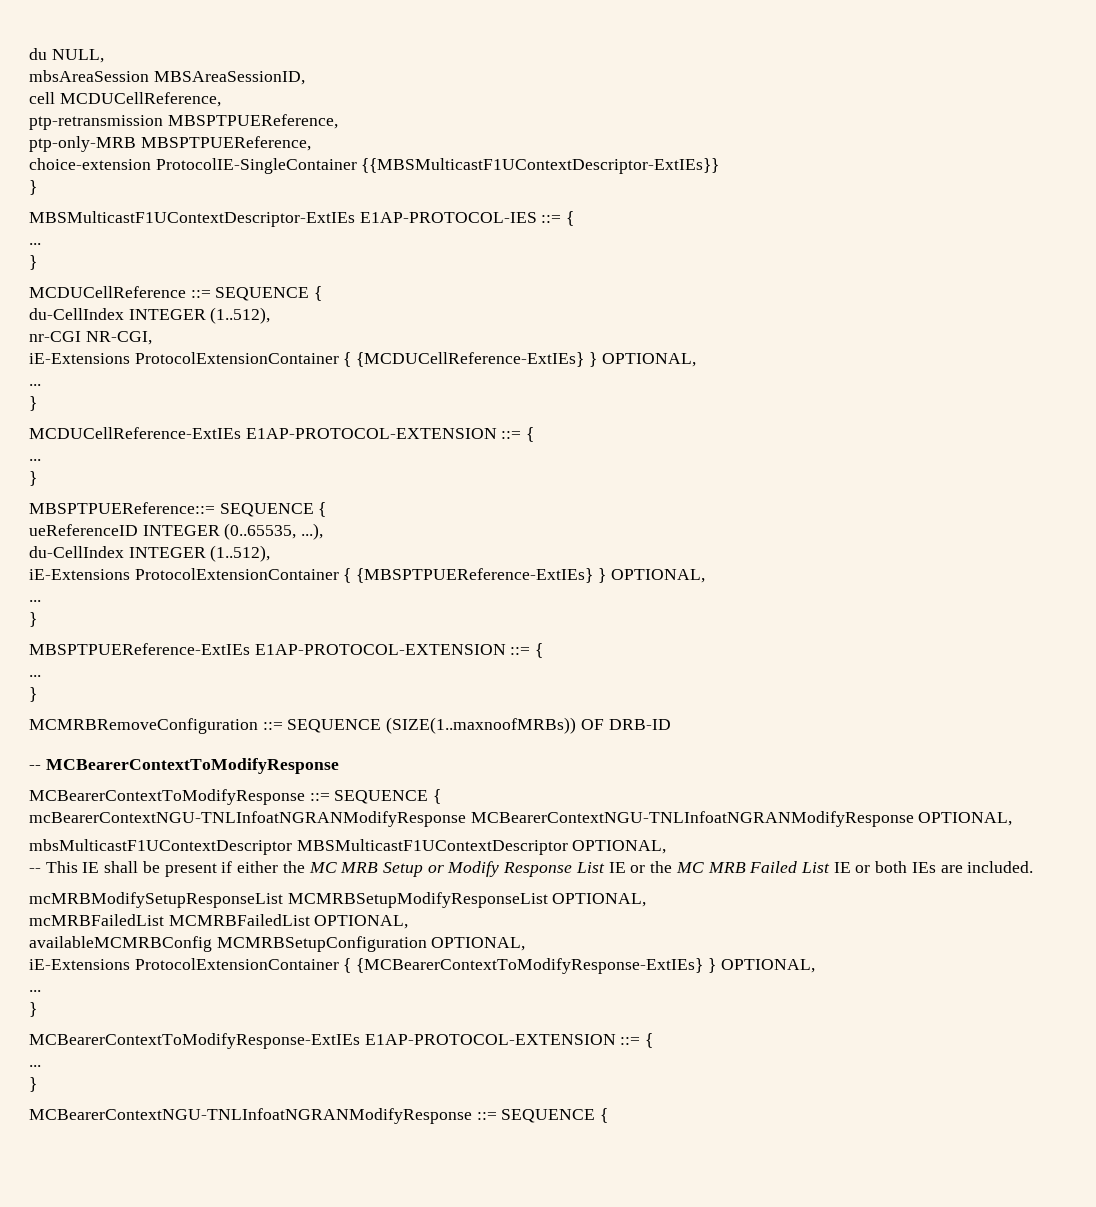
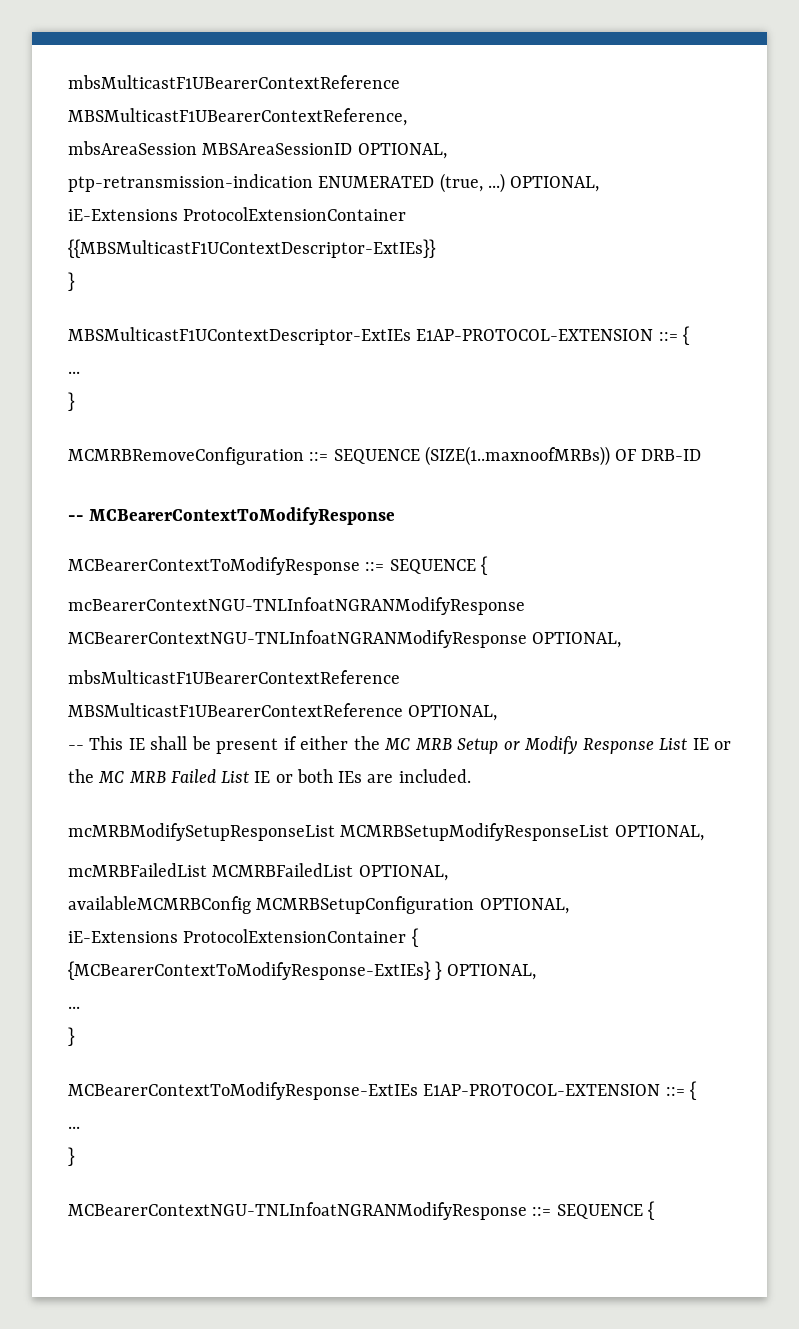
- du NULL,
+ mbsMulticastF1UBearerContextReference MBSMulticastF1UBearerContextReference,
- mbsAreaSession MBSAreaSessionID,
- cell MCDUCellReference,
- ptp-retransmission MBSPTPUEReference,
- ptp-only-MRB MBSPTPUEReference,
- choice-extension ProtocolIE-SingleContainer {{MBSMulticastF1UContextDescriptor-ExtIEs}}
+ mbsAreaSession MBSAreaSessionID OPTIONAL,
+ ptp-retransmission-indication ENUMERATED (true, ...) OPTIONAL,
+ iE-Extensions ProtocolExtensionContainer {{MBSMulticastF1UContextDescriptor-ExtIEs}}
  }
- MBSMulticastF1UContextDescriptor-ExtIEs E1AP-PROTOCOL-IES ::= {
- ...
- }
- MCDUCellReference ::= SEQUENCE {
- du-CellIndex INTEGER (1..512),
- nr-CGI NR-CGI,
- iE-Extensions ProtocolExtensionContainer { {MCDUCellReference-ExtIEs} } OPTIONAL,
- ...
- }
- MCDUCellReference-ExtIEs E1AP-PROTOCOL-EXTENSION ::= {
- ...
- }
- MBSPTPUEReference::= SEQUENCE {
- ueReferenceID INTEGER (0..65535, ...),
- du-CellIndex INTEGER (1..512),
- iE-Extensions ProtocolExtensionContainer { {MBSPTPUEReference-ExtIEs} } OPTIONAL,
- ...
- }
- MBSPTPUEReference-ExtIEs E1AP-PROTOCOL-EXTENSION ::= {
+ MBSMulticastF1UContextDescriptor-ExtIEs E1AP-PROTOCOL-EXTENSION ::= {
- mbsMulticastF1UContextDescriptor MBSMulticastF1UContextDescriptor OPTIONAL,
+ mbsMulticastF1UBearerContextReference MBSMulticastF1UBearerContextReference OPTIONAL,

